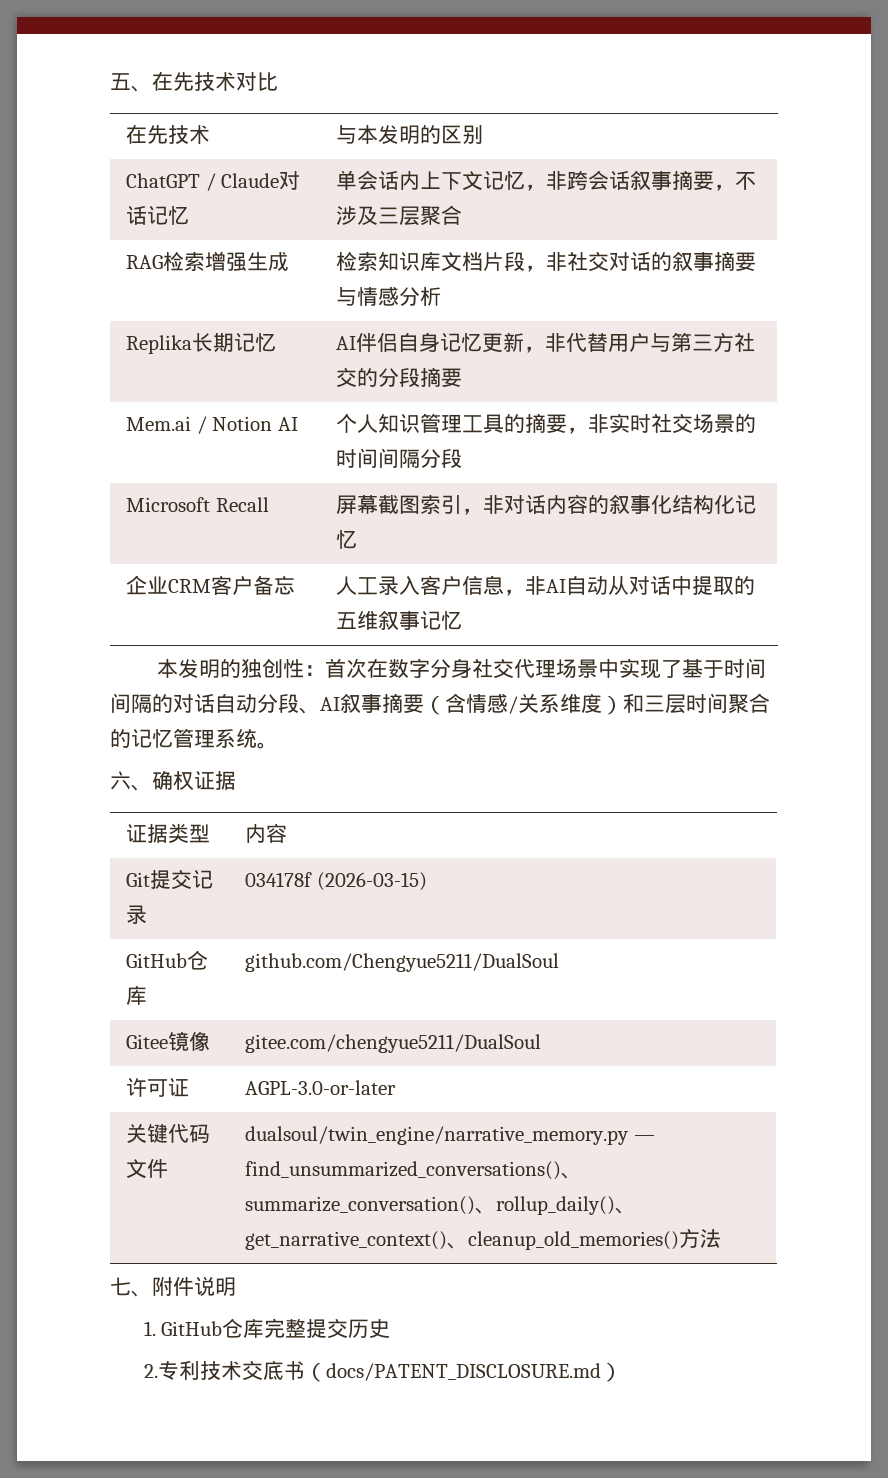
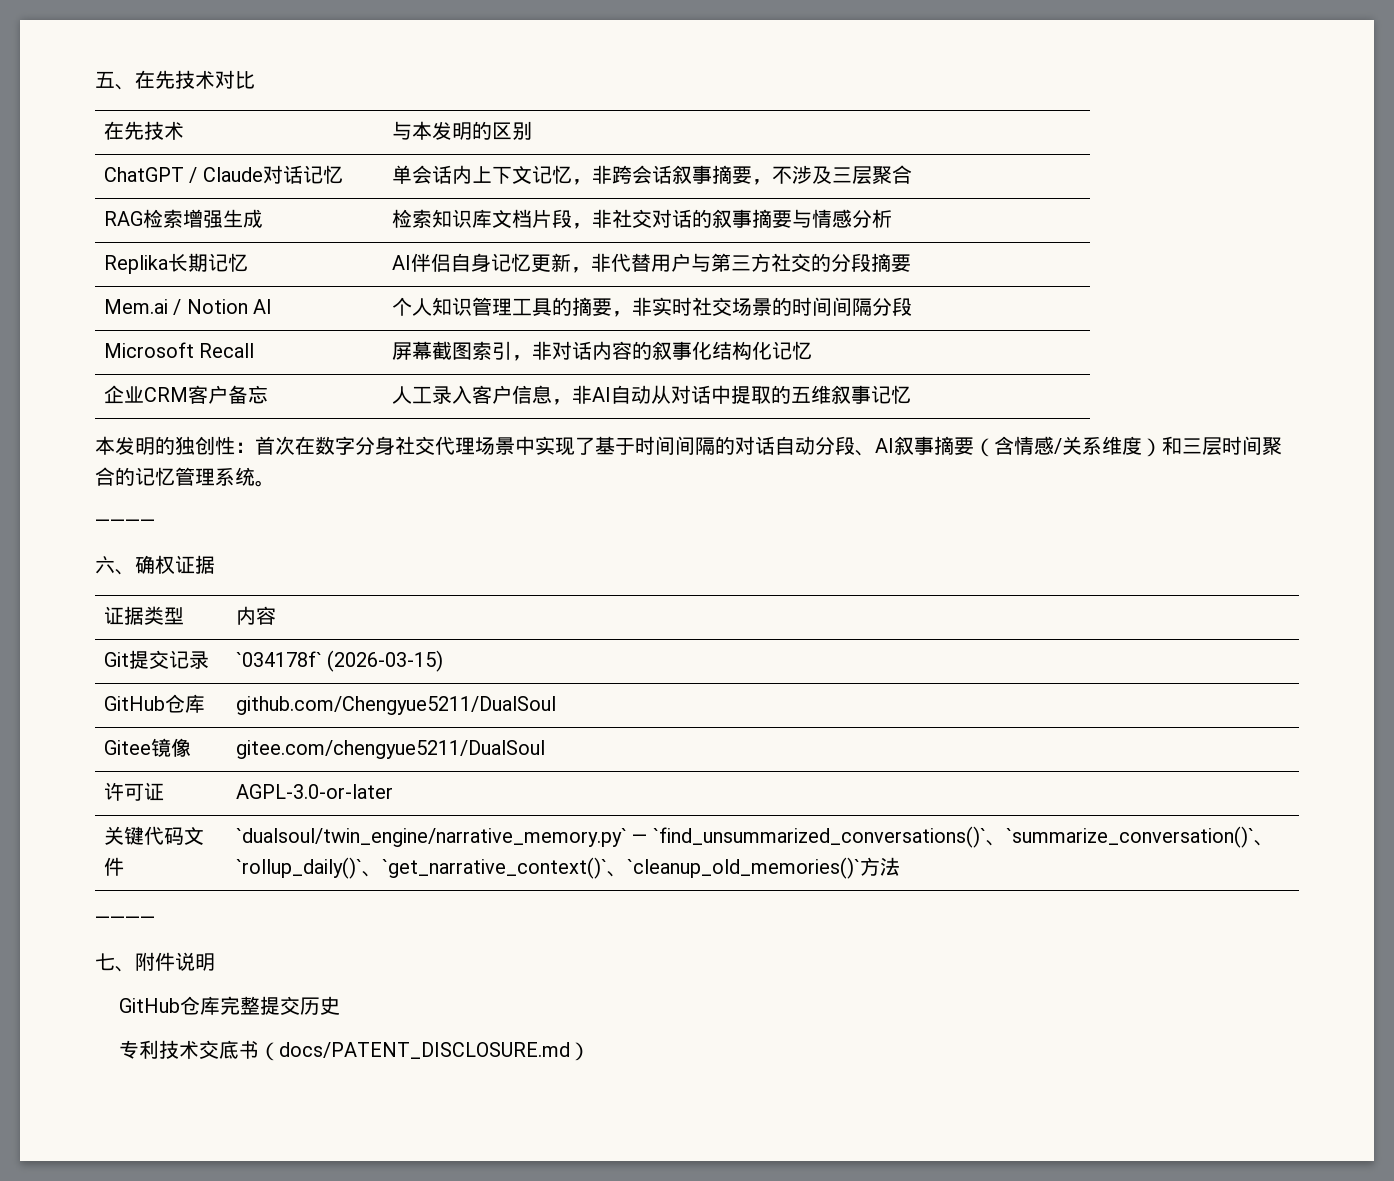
  本发明的独创性：首次在数字分身社交代理场景中实现了基于时间间隔的对话自动分段、AI叙事摘要（含情感/关系维度）和三层时间聚合的记忆管理系统。
+ ――――
- Git提交记录 | 034178f (2026-03-15)
+ Git提交记录 | `034178f` (2026-03-15)
- 关键代码文件 | dualsoul/twin_engine/narrative_memory.py — find_unsummarized_conversations()、summarize_conversation()、rollup_daily()、get_narrative_context()、cleanup_old_memories()方法
+ 关键代码文件 | `dualsoul/twin_engine/narrative_memory.py` — `find_unsummarized_conversations()`、`summarize_conversation()`、`rollup_daily()`、`get_narrative_context()`、`cleanup_old_memories()`方法
+ ――――
- 1. GitHub仓库完整提交历史
+ GitHub仓库完整提交历史
- 2.专利技术交底书（docs/PATENT_DISCLOSURE.md）
+ 专利技术交底书（docs/PATENT_DISCLOSURE.md）

